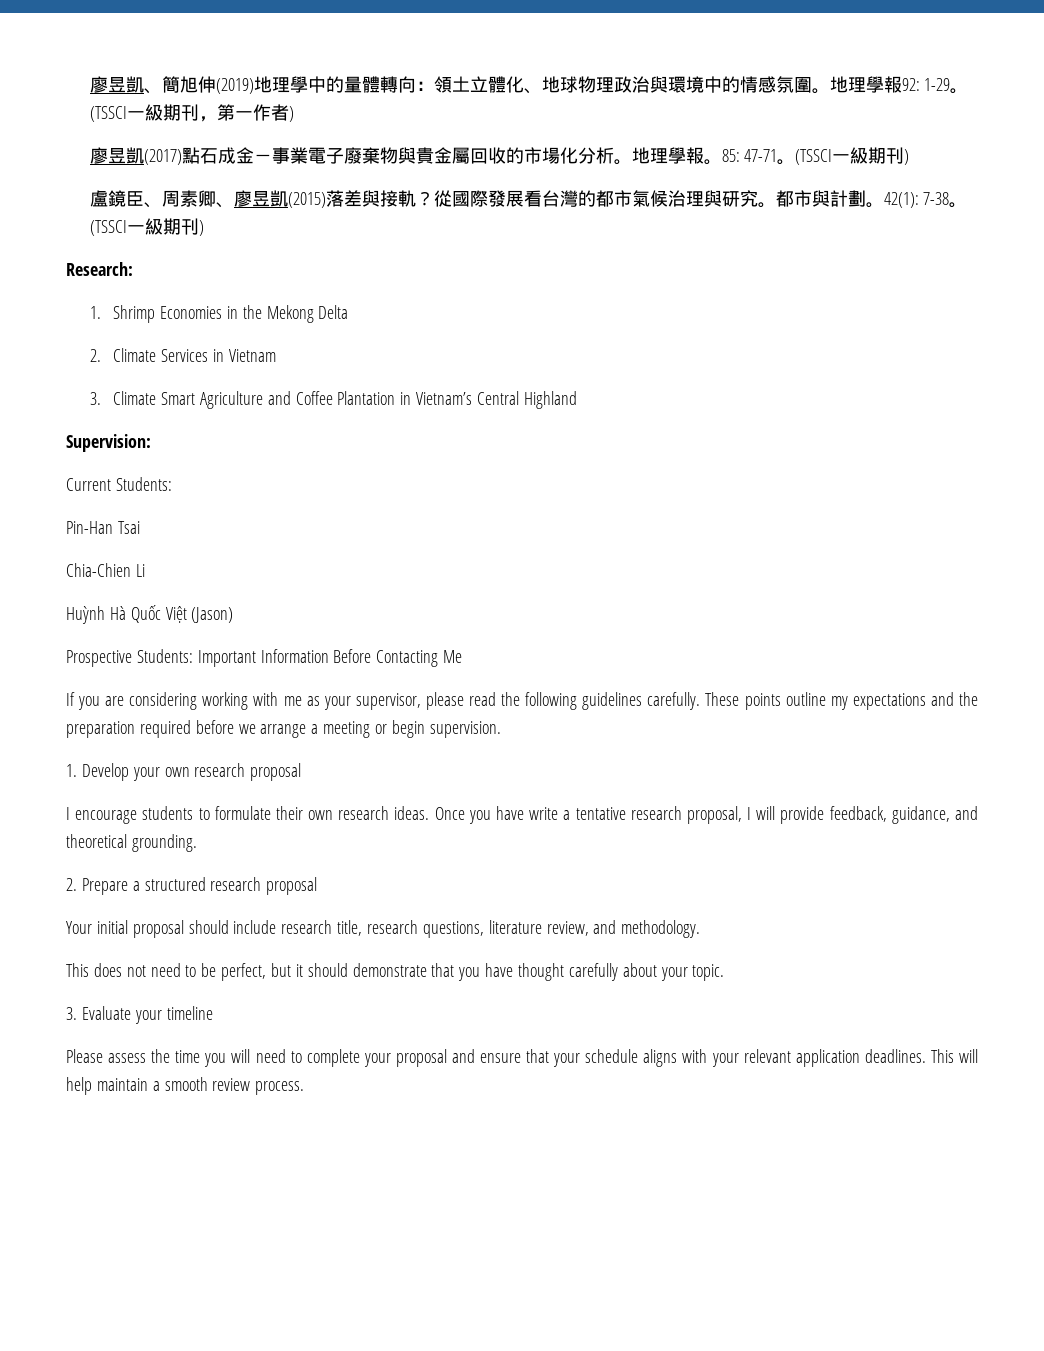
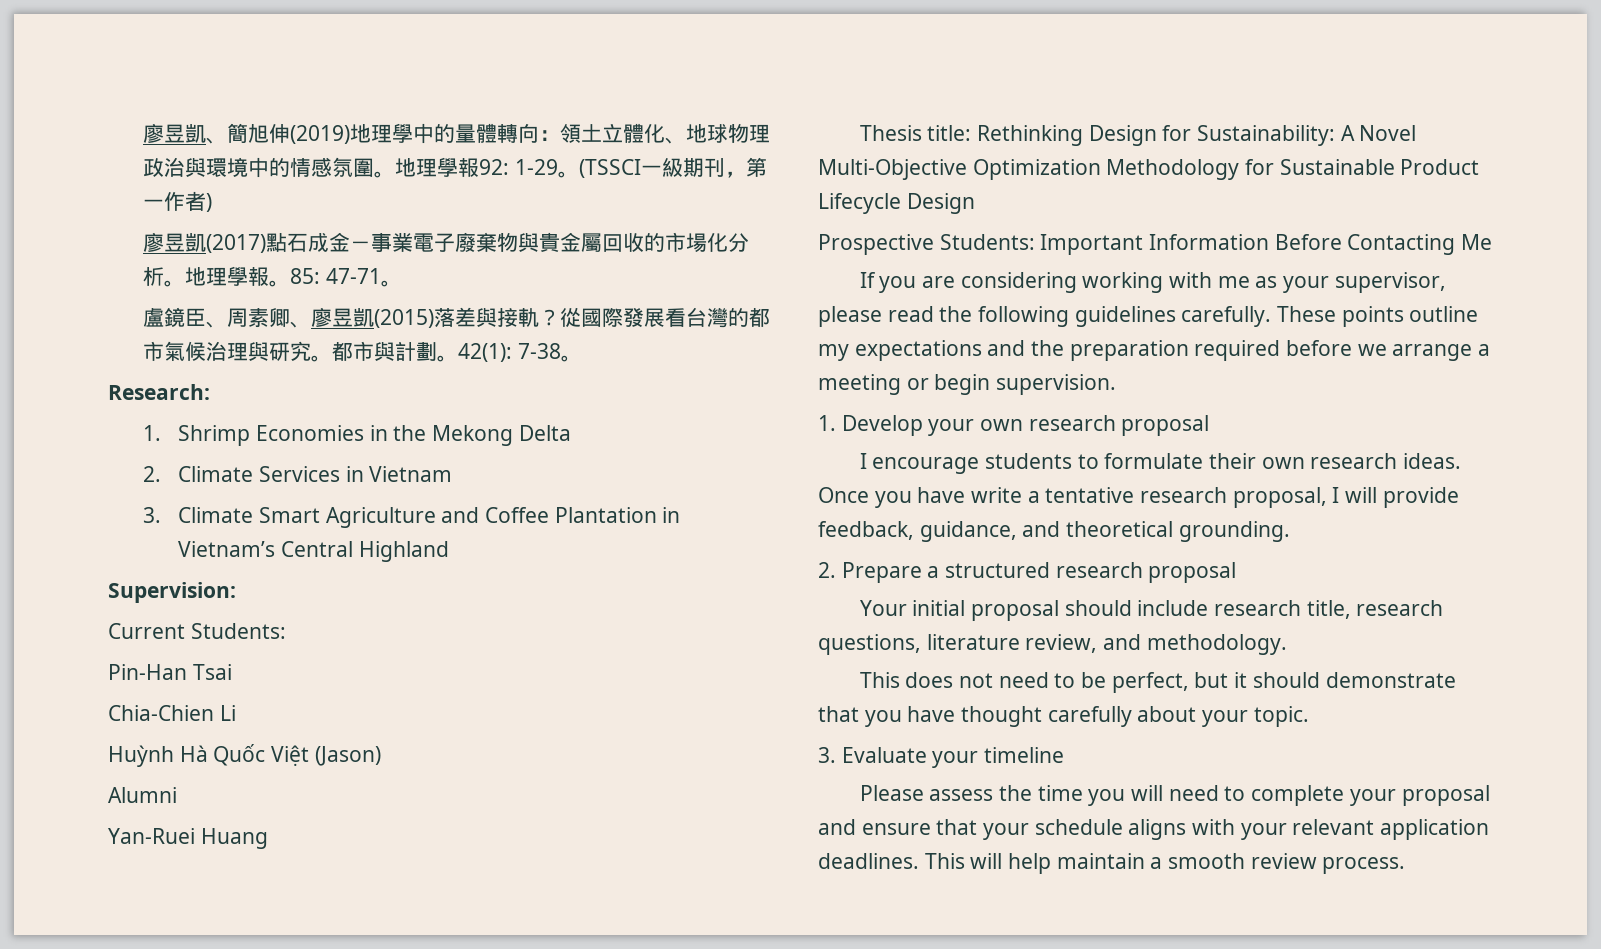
- 85: 47-71。(TSSCI一級期刊)
+ 85: 47-71。
- 42(1): 7-38。(TSSCI一級期刊)
+ 42(1): 7-38。
+ Alumni
+ Yan-Ruei Huang
+ Thesis title: Rethinking Design for Sustainability: A Novel Multi-Objective Optimization Methodology for Sustainable Product Lifecycle Design

